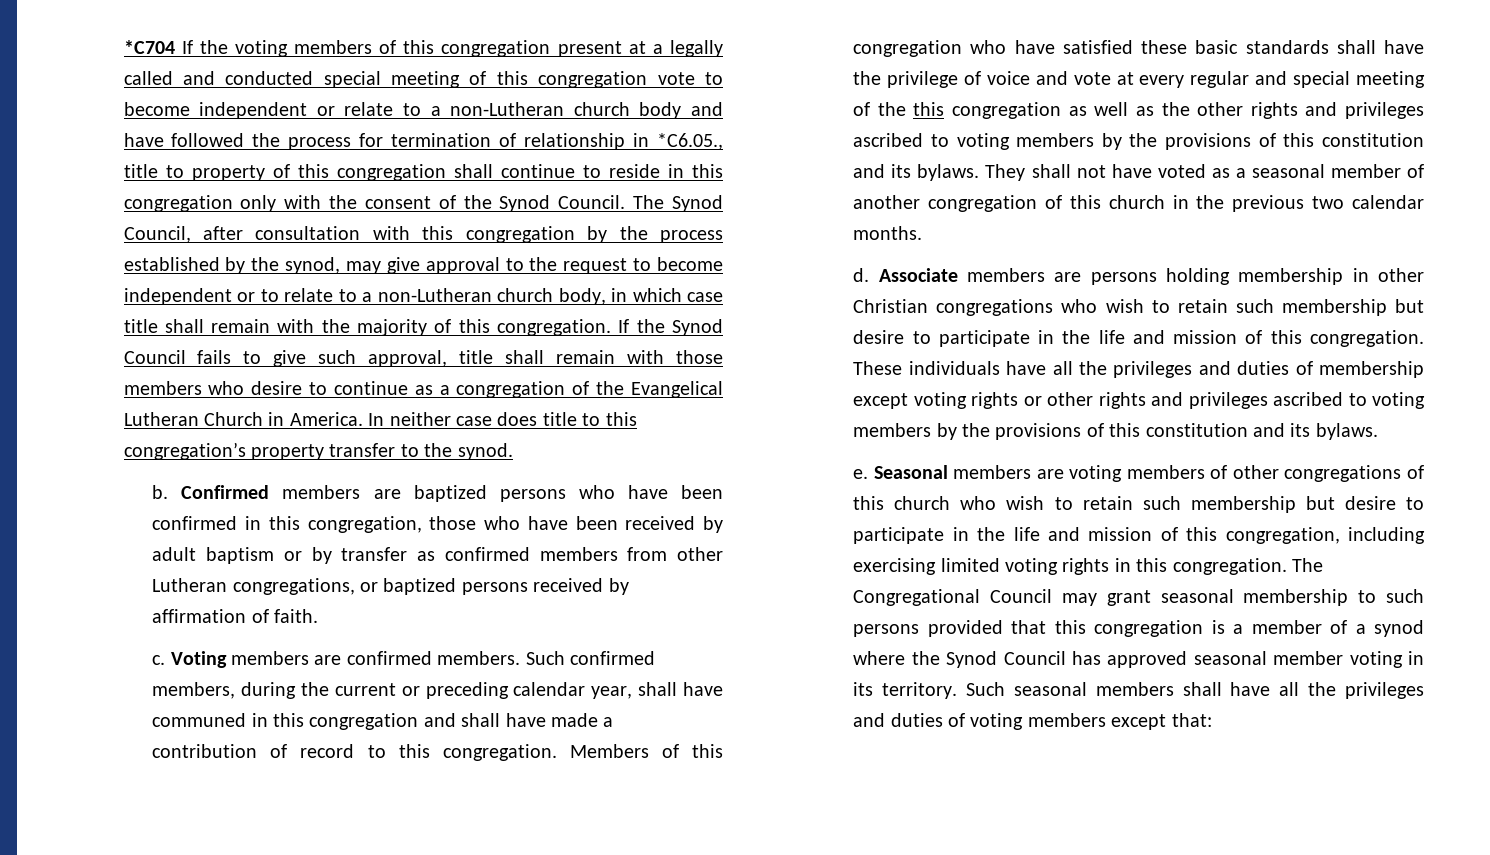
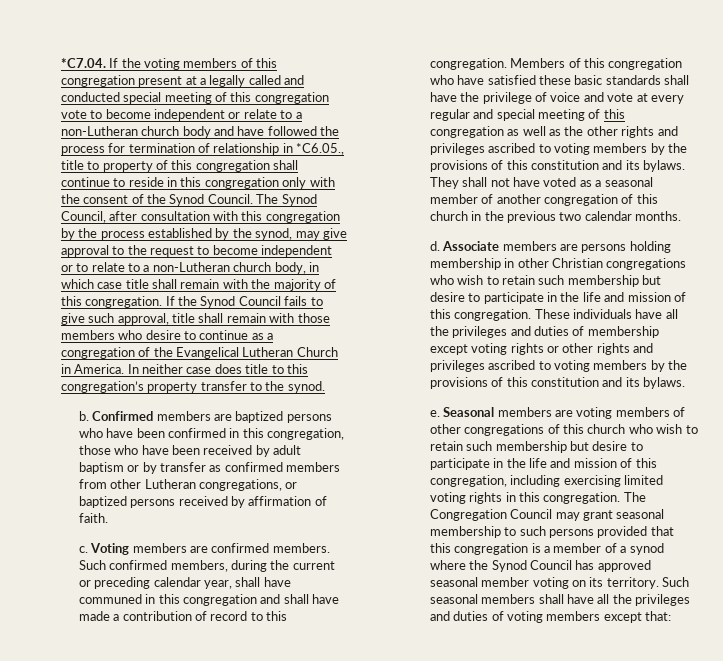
- *C704 If the voting members of this congregation present at a legally called and conducted special meeting of this congregation vote to become independent or relate to a non-Lutheran church body and have followed the process for termination of relationship in *C6.05., title to property of this congregation shall continue to reside in this congregation only with the consent of the Synod Council.
+ *C7.04. If the voting members of this congregation present at a legally called and conducted special meeting of this congregation vote to become independent or relate to a non-Lutheran church body and have followed the process for termination of relationship in *C6.05., title to property of this congregation shall continue to reside in this congregation only with the consent of the Synod Council.
- Members of this congregation who have satisfied these basic standards shall have the privilege of voice and vote at every regular and special meeting of the this congregation as well as the other rights and privileges ascribed to voting members by the provisions of this constitution and its bylaws.
+ Members of this congregation who have satisfied these basic standards shall have the privilege of voice and vote at every regular and special meeting of this congregation as well as the other rights and privileges ascribed to voting members by the provisions of this constitution and its bylaws.
- The Congregational Council may grant seasonal membership to such persons provided that this congregation is a member of a synod where the Synod Council has approved seasonal member voting in its territory.
+ The Congregation Council may grant seasonal membership to such persons provided that this congregation is a member of a synod where the Synod Council has approved seasonal member voting on its territory.

